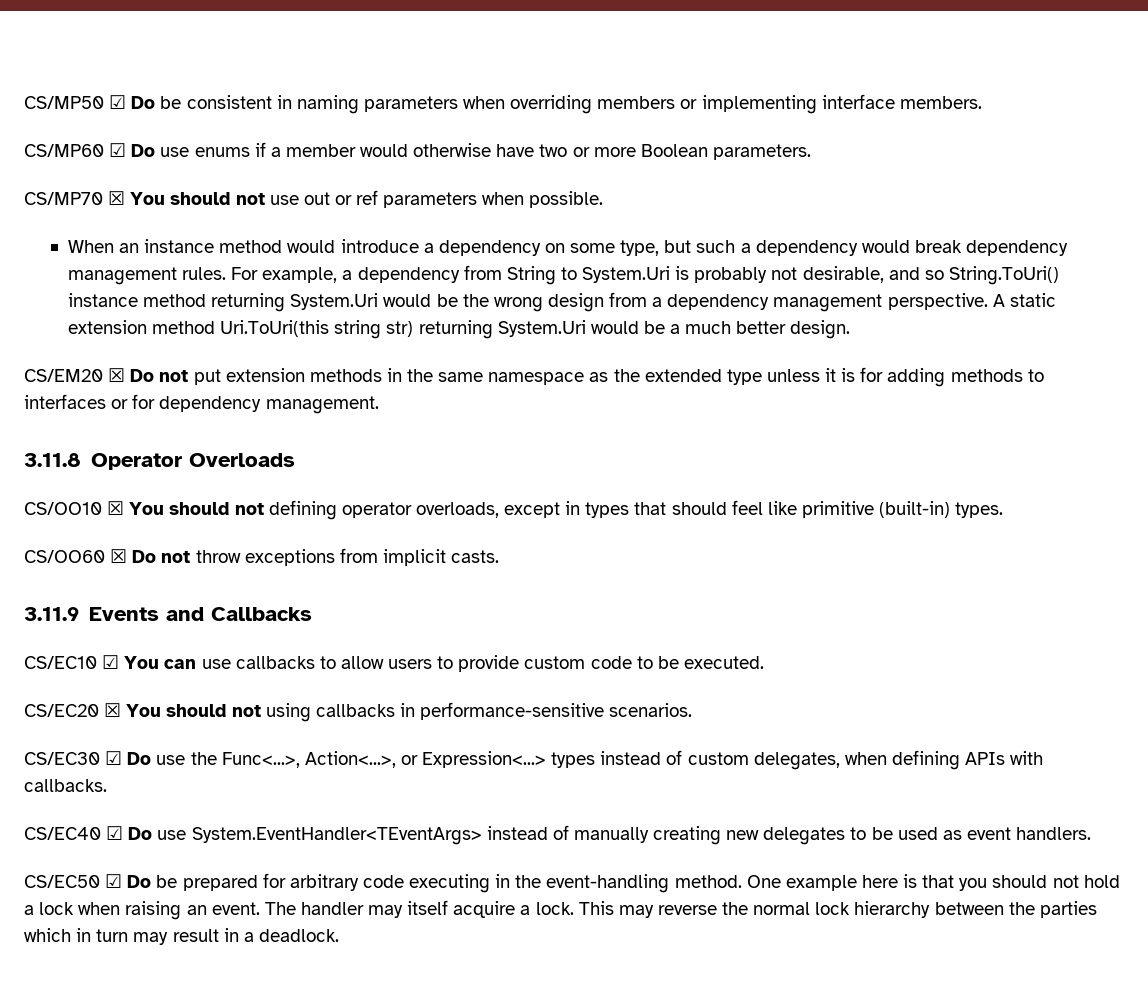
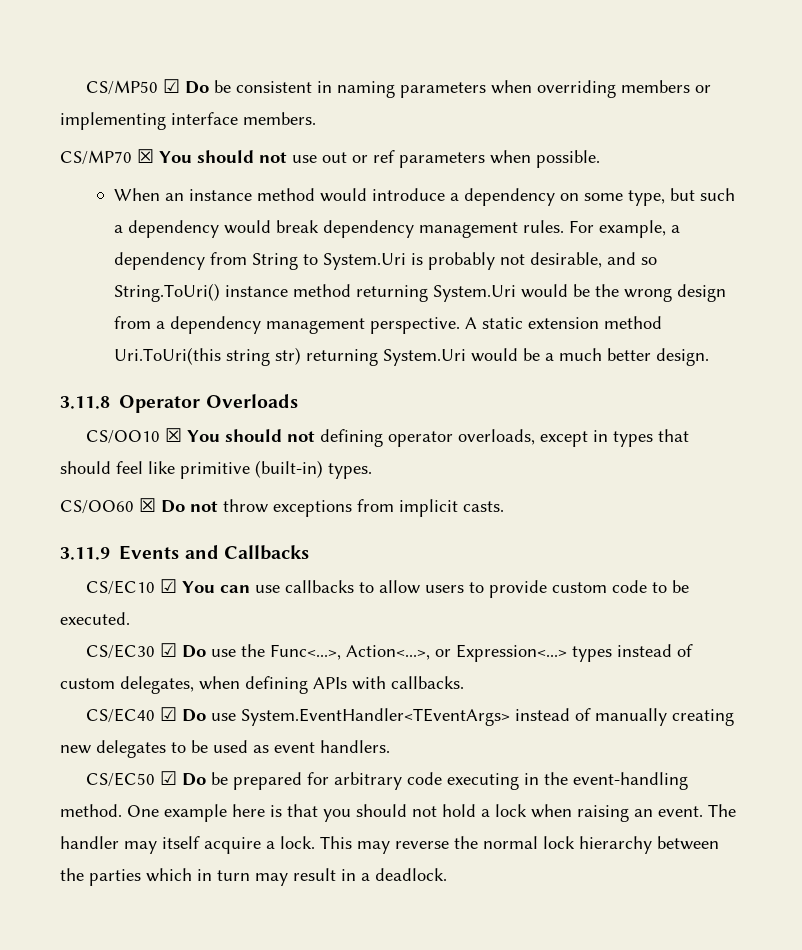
- CS/MP60 ☑ Do use enums if a member would otherwise have two or more Boolean parameters.
- CS/EM20 ☒ Do not put extension methods in the same namespace as the extended type unless it is for adding methods to interfaces or for dependency management.
- CS/EC20 ☒ You should not using callbacks in performance-sensitive scenarios.

